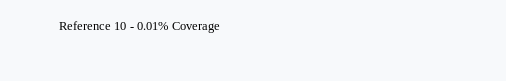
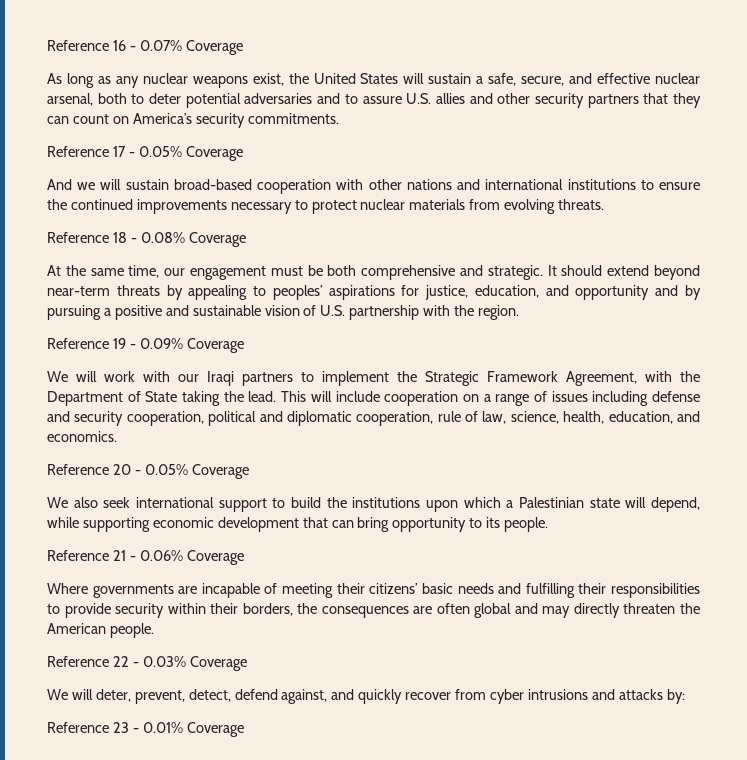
- Reference 10 - 0.01% Coverage
+ Reference 16 - 0.07% Coverage
+ As long as any nuclear weapons exist, the United States will sustain a safe, secure, and effective nuclear arsenal, both to deter potential adversaries and to assure U.S. allies and other security partners that they can count on America’s security commitments.
+ Reference 17 - 0.05% Coverage
+ And we will sustain broad-based cooperation with other nations and international institutions to ensure the continued improvements necessary to protect nuclear materials from evolving threats.
+ Reference 18 - 0.08% Coverage
+ At the same time, our engagement must be both comprehensive and strategic. It should extend beyond near-term threats by appealing to peoples’ aspirations for justice, education, and opportunity and by pursuing a positive and sustainable vision of U.S. partnership with the region.
+ Reference 19 - 0.09% Coverage
+ We will work with our Iraqi partners to implement the Strategic Framework Agreement, with the Department of State taking the lead. This will include cooperation on a range of issues including defense and security cooperation, political and diplomatic cooperation, rule of law, science, health, education, and economics.
+ Reference 20 - 0.05% Coverage
+ We also seek international support to build the institutions upon which a Palestinian state will depend, while supporting economic development that can bring opportunity to its people.
+ Reference 21 - 0.06% Coverage
+ Where governments are incapable of meeting their citizens’ basic needs and fulfilling their responsibilities to provide security within their borders, the consequences are often global and may directly threaten the American people.
+ Reference 22 - 0.03% Coverage
+ We will deter, prevent, detect, defend against, and quickly recover from cyber intrusions and attacks by:
+ Reference 23 - 0.01% Coverage

